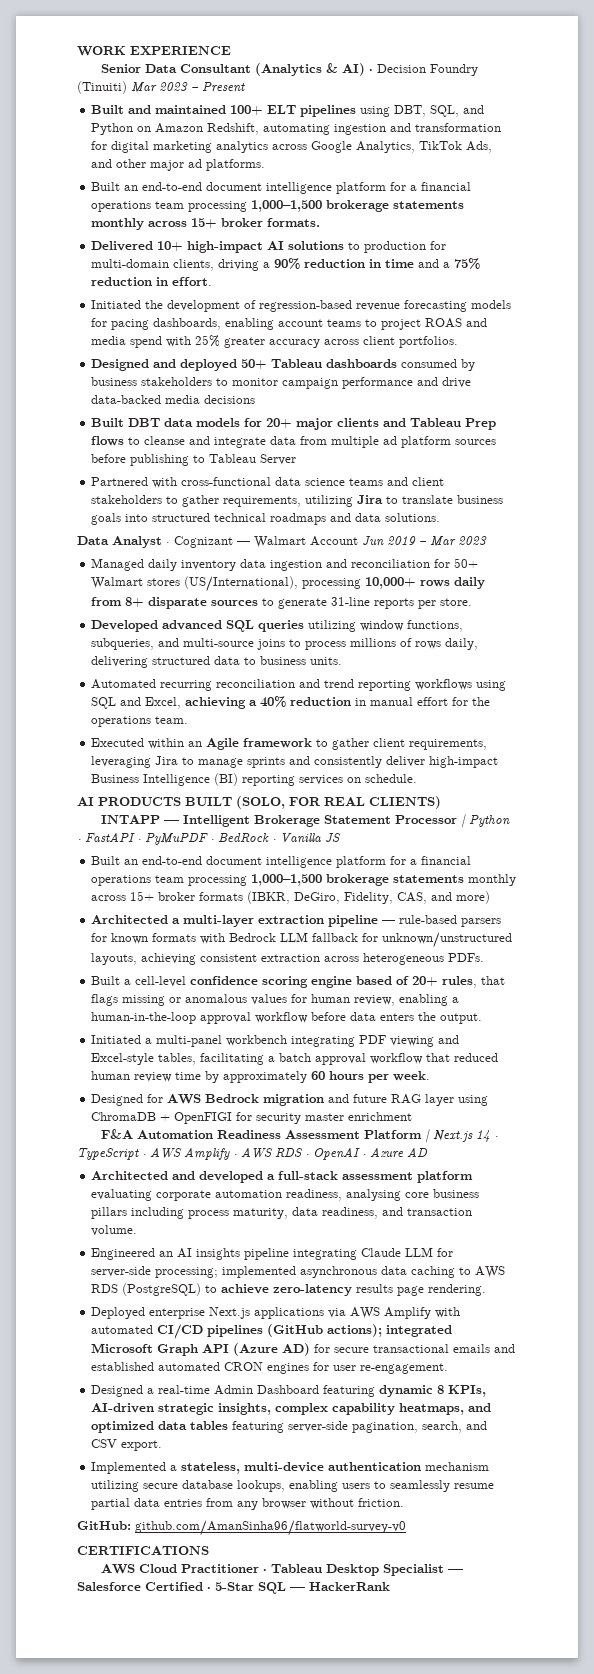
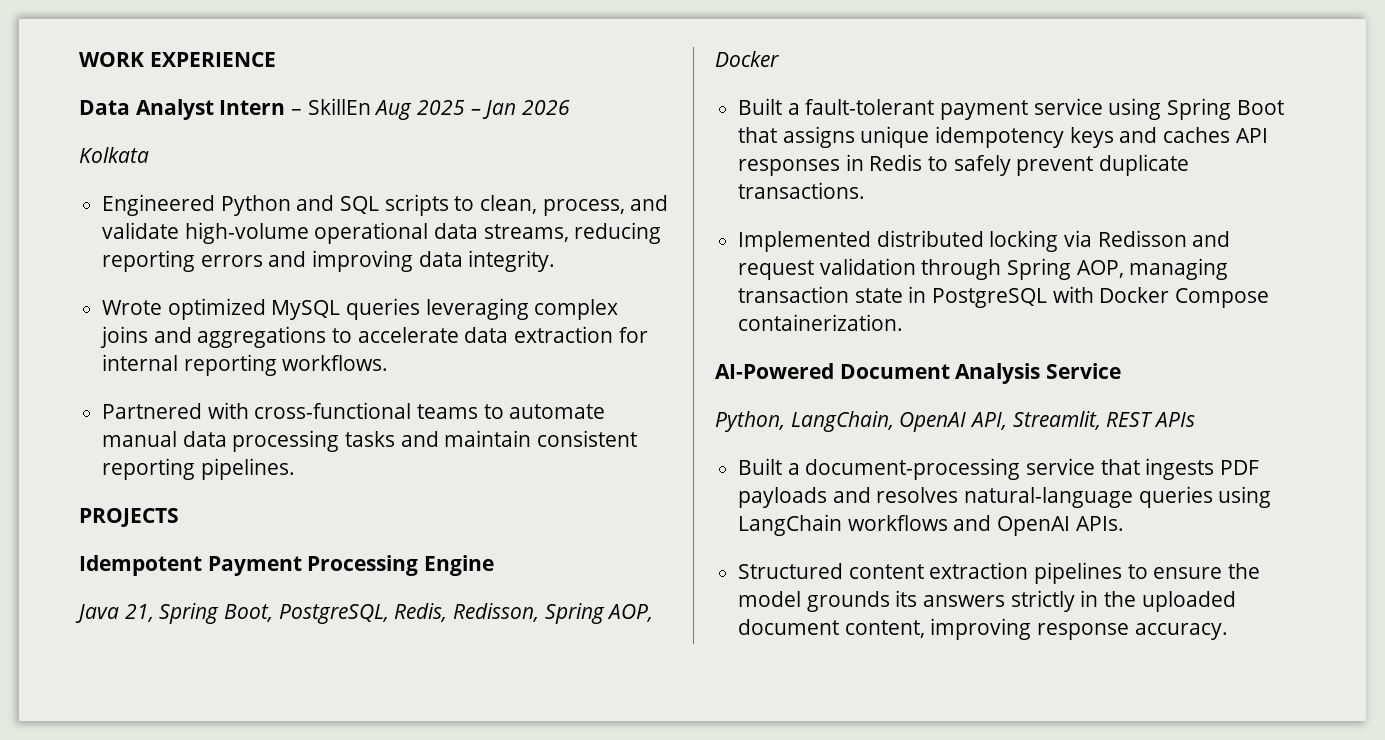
- Senior Data Consultant (Analytics & AI) · Decision Foundry (Tinuiti) Mar 2023 – Present
- Built and maintained 100+ ELT pipelines using DBT, SQL, and Python on Amazon Redshift, automating ingestion and transformation for digital marketing analytics across Google Analytics, TikTok Ads, and other major ad platforms.
- Built an end-to-end document intelligence platform for a financial operations team processing 1,000–1,500 brokerage statements monthly across 15+ broker formats.
- Delivered 10+ high-impact AI solutions to production for multi-domain clients, driving a 90% reduction in time and a 75% reduction in effort.
- Initiated the development of regression-based revenue forecasting models for pacing dashboards, enabling account teams to project ROAS and media spend with 25% greater accuracy across client portfolios.
- Designed and deployed 50+ Tableau dashboards consumed by business stakeholders to monitor campaign performance and drive data-backed media decisions
- Built DBT data models for 20+ major clients and Tableau Prep flows to cleanse and integrate data from multiple ad platform sources before publishing to Tableau Server
- Partnered with cross-functional data science teams and client stakeholders to gather requirements, utilizing Jira to translate business goals into structured technical roadmaps and data solutions.
- Data Analyst · Cognizant — Walmart Account Jun 2019 – Mar 2023
- Managed daily inventory data ingestion and reconciliation for 50+ Walmart stores (US/International), processing 10,000+ rows daily from 8+ disparate sources to generate 31-line reports per store.
- Developed advanced SQL queries utilizing window functions, subqueries, and multi-source joins to process millions of rows daily, delivering structured data to business units.
- Automated recurring reconciliation and trend reporting workflows using SQL and Excel, achieving a 40% reduction in manual effort for the operations team.
- Executed within an Agile framework to gather client requirements, leveraging Jira to manage sprints and consistently deliver high-impact Business Intelligence (BI) reporting services on schedule.
- AI PRODUCTS BUILT (SOLO, FOR REAL CLIENTS)
- INTAPP — Intelligent Brokerage Statement Processor | Python · FastAPI · PyMuPDF · BedRock · Vanilla JS
- Built an end-to-end document intelligence platform for a financial operations team processing 1,000–1,500 brokerage statements monthly across 15+ broker formats (IBKR, DeGiro, Fidelity, CAS, and more)
- Architected a multi-layer extraction pipeline — rule-based parsers for known formats with Bedrock LLM fallback for unknown/unstructured layouts, achieving consistent extraction across heterogeneous PDFs.
- Built a cell-level confidence scoring engine based of 20+ rules, that flags missing or anomalous values for human review, enabling a human-in-the-loop approval workflow before data enters the output.
- Initiated a multi-panel workbench integrating PDF viewing and Excel-style tables, facilitating a batch approval workflow that reduced human review time by approximately 60 hours per week.
- Designed for AWS Bedrock migration and future RAG layer using ChromaDB + OpenFIGI for security master enrichment
- F&A Automation Readiness Assessment Platform | Next.js 14 · TypeScript · AWS Amplify · AWS RDS · OpenAI · Azure AD
- Architected and developed a full-stack assessment platform evaluating corporate automation readiness, analysing core business pillars including process maturity, data readiness, and transaction volume.
- Engineered an AI insights pipeline integrating Claude LLM for server-side processing; implemented asynchronous data caching to AWS RDS (PostgreSQL) to achieve zero-latency results page rendering.
- Deployed enterprise Next.js applications via AWS Amplify with automated CI/CD pipelines (GitHub actions); integrated Microsoft Graph API (Azure AD) for secure transactional emails and established automated CRON engines for user re-engagement.
- Designed a real-time Admin Dashboard featuring dynamic 8 KPIs, AI-driven strategic insights, complex capability heatmaps, and optimized data tables featuring server-side pagination, search, and CSV export.
- Implemented a stateless, multi-device authentication mechanism utilizing secure database lookups, enabling users to seamlessly resume partial data entries from any browser without friction.
- GitHub: github.com/AmanSinha96/flatworld-survey-v0
- CERTIFICATIONS
- AWS Cloud Practitioner · Tableau Desktop Specialist — Salesforce Certified · 5-Star SQL — HackerRank
+ Data Analyst Intern – SkillEn Aug 2025 – Jan 2026
+ Kolkata
+ Engineered Python and SQL scripts to clean, process, and validate high-volume operational data streams, reducing reporting errors and improving data integrity.
+ Wrote optimized MySQL queries leveraging complex joins and aggregations to accelerate data extraction for internal reporting workflows.
+ Partnered with cross-functional teams to automate manual data processing tasks and maintain consistent reporting pipelines.
+ PROJECTS
+ Idempotent Payment Processing Engine
+ Java 21, Spring Boot, PostgreSQL, Redis, Redisson, Spring AOP, Docker
+ Built a fault-tolerant payment service using Spring Boot that assigns unique idempotency keys and caches API responses in Redis to safely prevent duplicate transactions.
+ Implemented distributed locking via Redisson and request validation through Spring AOP, managing transaction state in PostgreSQL with Docker Compose containerization.
+ AI-Powered Document Analysis Service
+ Python, LangChain, OpenAI API, Streamlit, REST APIs
+ Built a document-processing service that ingests PDF payloads and resolves natural-language queries using LangChain workflows and OpenAI APIs.
+ Structured content extraction pipelines to ensure the model grounds its answers strictly in the uploaded document content, improving response accuracy.

